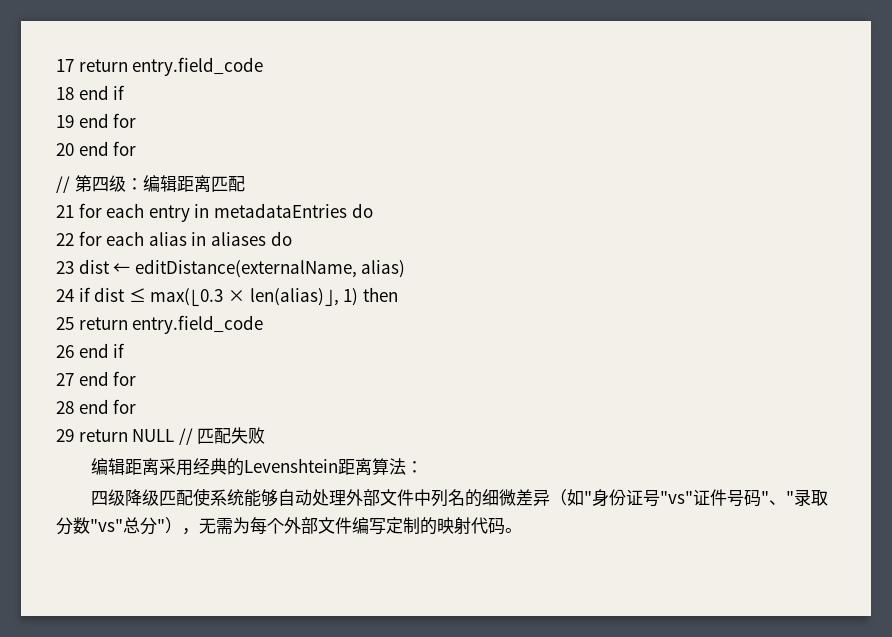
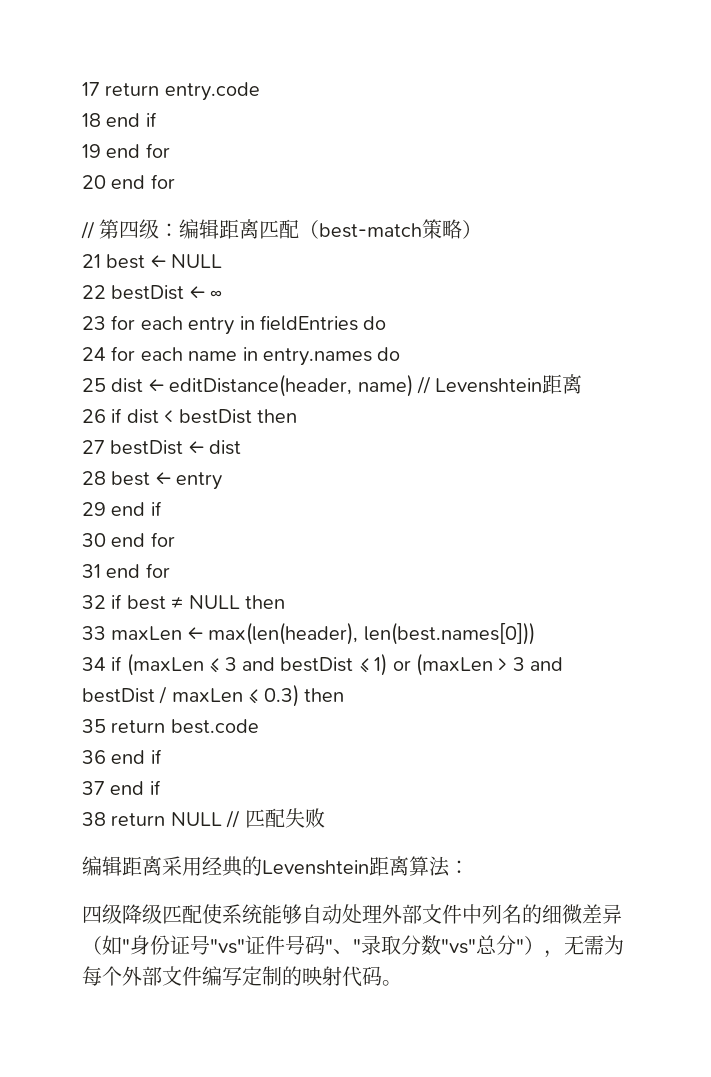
- 17 return entry.field_code
+ 17 return entry.code
- // 第四级：编辑距离匹配
- 21 for each entry in metadataEntries do
- 22 for each alias in aliases do
- 23 dist ← editDistance(externalName, alias)
- 24 if dist ≤ max(⌊0.3 × len(alias)⌋, 1) then
- 25 return entry.field_code
- 26 end if
- 27 end for
- 28 end for
- 29 return NULL // 匹配失败
+ // 第四级：编辑距离匹配（best-match策略）
+ 21 best ← NULL
+ 22 bestDist ← ∞
+ 23 for each entry in fieldEntries do
+ 24 for each name in entry.names do
+ 25 dist ← editDistance(header, name) // Levenshtein距离
+ 26 if dist < bestDist then
+ 27 bestDist ← dist
+ 28 best ← entry
+ 29 end if
+ 30 end for
+ 31 end for
+ 32 if best ≠ NULL then
+ 33 maxLen ← max(len(header), len(best.names[0]))
+ 34 if (maxLen ≤ 3 and bestDist ≤ 1) or (maxLen > 3 and bestDist / maxLen ≤ 0.3) then
+ 35 return best.code
+ 36 end if
+ 37 end if
+ 38 return NULL // 匹配失败

